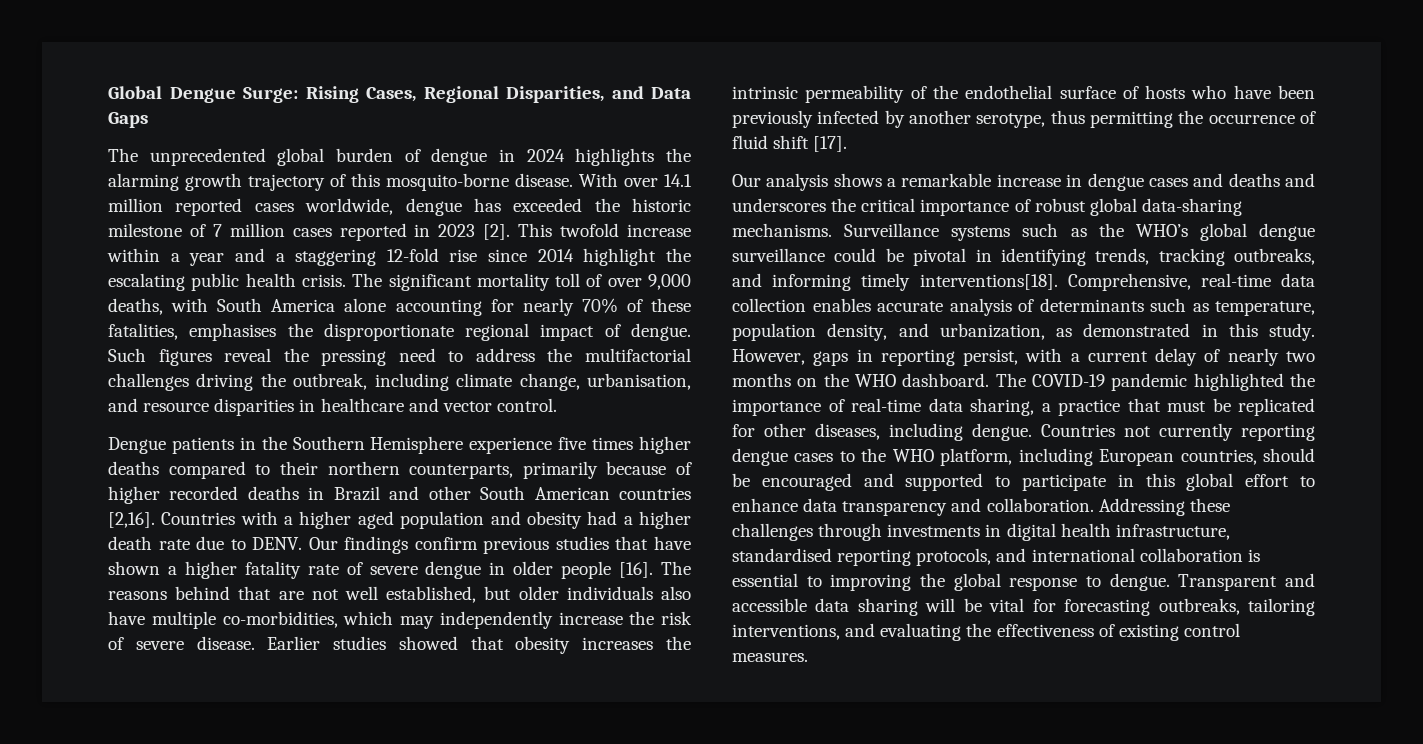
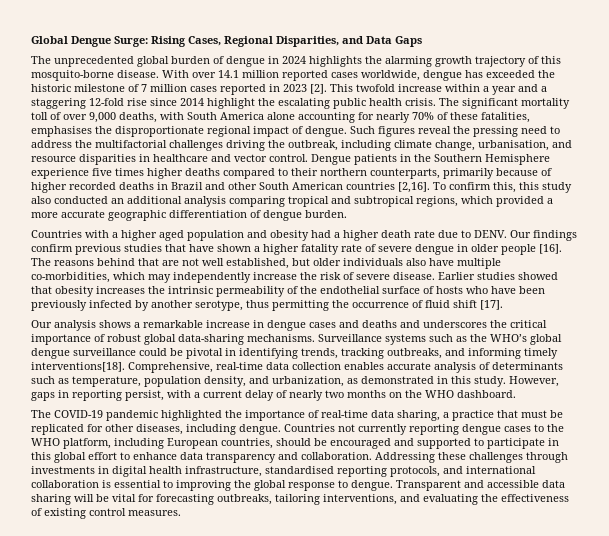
- Such figures reveal the pressing need to address the multifactorial challenges driving the outbreak, including climate change, urbanisation, and resource disparities in healthcare and vector control.
- Dengue patients in the Southern Hemisphere experience five times higher deaths compared to their northern counterparts, primarily because of higher recorded deaths in Brazil and other South American countries [2,16]. Countries with a higher aged population and obesity had a higher death rate due to DENV.
+ Such figures reveal the pressing need to address the multifactorial challenges driving the outbreak, including climate change, urbanisation, and resource disparities in healthcare and vector control. Dengue patients in the Southern Hemisphere experience five times higher deaths compared to their northern counterparts, primarily because of higher recorded deaths in Brazil and other South American countries [2,16]. To confirm this, this study also conducted an additional analysis comparing tropical and subtropical regions, which provided a more accurate geographic differentiation of dengue burden.
+ Countries with a higher aged population and obesity had a higher death rate due to DENV.
- However, gaps in reporting persist, with a current delay of nearly two months on the WHO dashboard. The COVID-19 pandemic highlighted the importance of real-time data sharing, a practice that must be replicated for other diseases, including dengue.
+ However, gaps in reporting persist, with a current delay of nearly two months on the WHO dashboard.
+ The COVID-19 pandemic highlighted the importance of real-time data sharing, a practice that must be replicated for other diseases, including dengue.

